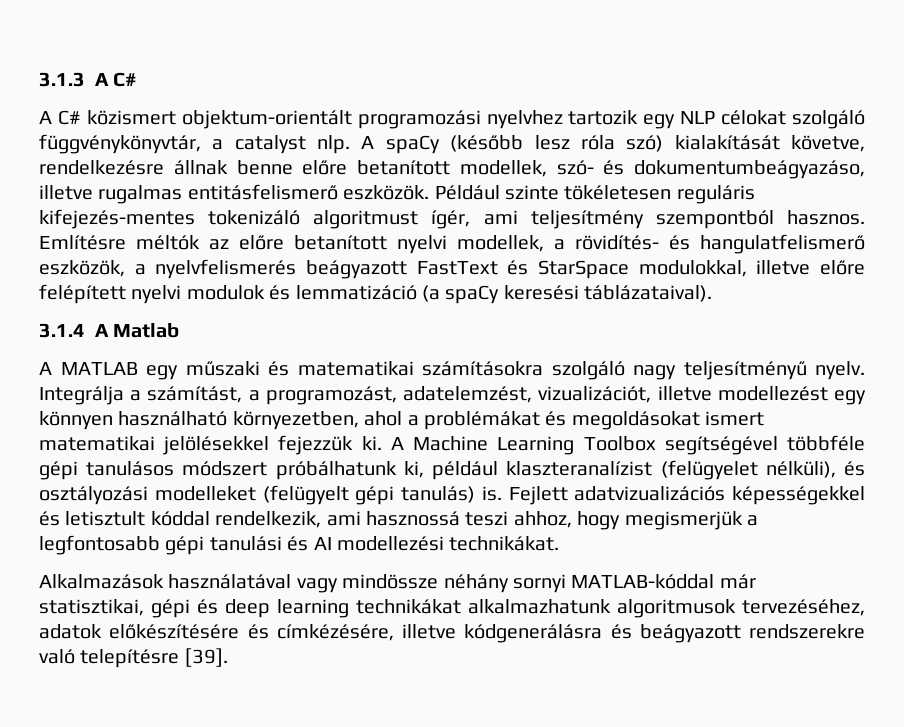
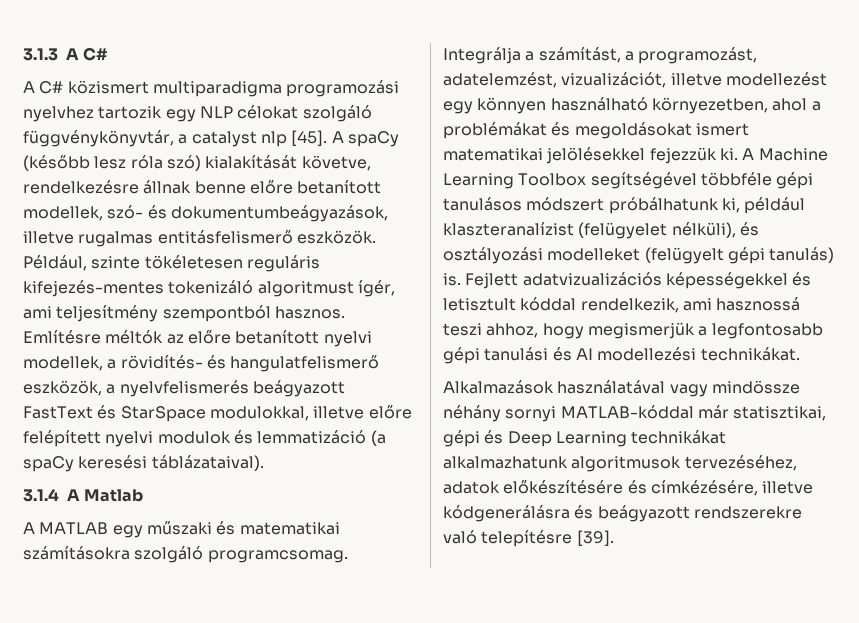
- A C# közismert objektum-orientált programozási nyelvhez tartozik egy NLP célokat szolgáló függvénykönyvtár, a catalyst nlp.
+ A C# közismert multiparadigma programozási nyelvhez tartozik egy NLP célokat szolgáló függvénykönyvtár, a catalyst nlp [45].
- A spaCy (később lesz róla szó) kialakítását követve, rendelkezésre állnak benne előre betanított modellek, szó- és dokumentumbeágyazáso, illetve rugalmas entitásfelismerő eszközök.
+ A spaCy (később lesz róla szó) kialakítását követve, rendelkezésre állnak benne előre betanított modellek, szó- és dokumentumbeágyazások, illetve rugalmas entitásfelismerő eszközök.
- Például szinte tökéletesen reguláris kifejezés-mentes tokenizáló algoritmust ígér, ami teljesítmény szempontból hasznos.
+ Például, szinte tökéletesen reguláris kifejezés-mentes tokenizáló algoritmust ígér, ami teljesítmény szempontból hasznos.
- A MATLAB egy műszaki és matematikai számításokra szolgáló nagy teljesítményű nyelv.
+ A MATLAB egy műszaki és matematikai számításokra szolgáló programcsomag.
- Alkalmazások használatával vagy mindössze néhány sornyi MATLAB-kóddal már statisztikai, gépi és deep learning technikákat alkalmazhatunk algoritmusok tervezéséhez, adatok előkészítésére és címkézésére, illetve kódgenerálásra és beágyazott rendszerekre való telepítésre [39].
+ Alkalmazások használatával vagy mindössze néhány sornyi MATLAB-kóddal már statisztikai, gépi és Deep Learning technikákat alkalmazhatunk algoritmusok tervezéséhez, adatok előkészítésére és címkézésére, illetve kódgenerálásra és beágyazott rendszerekre való telepítésre [39].

